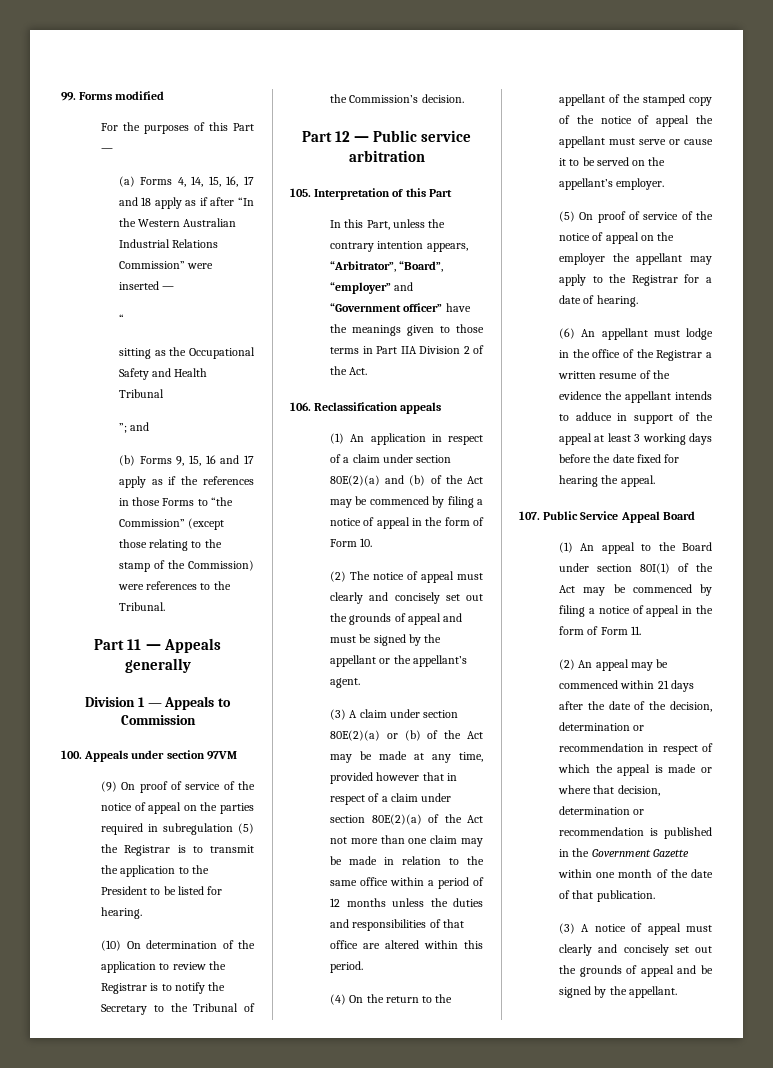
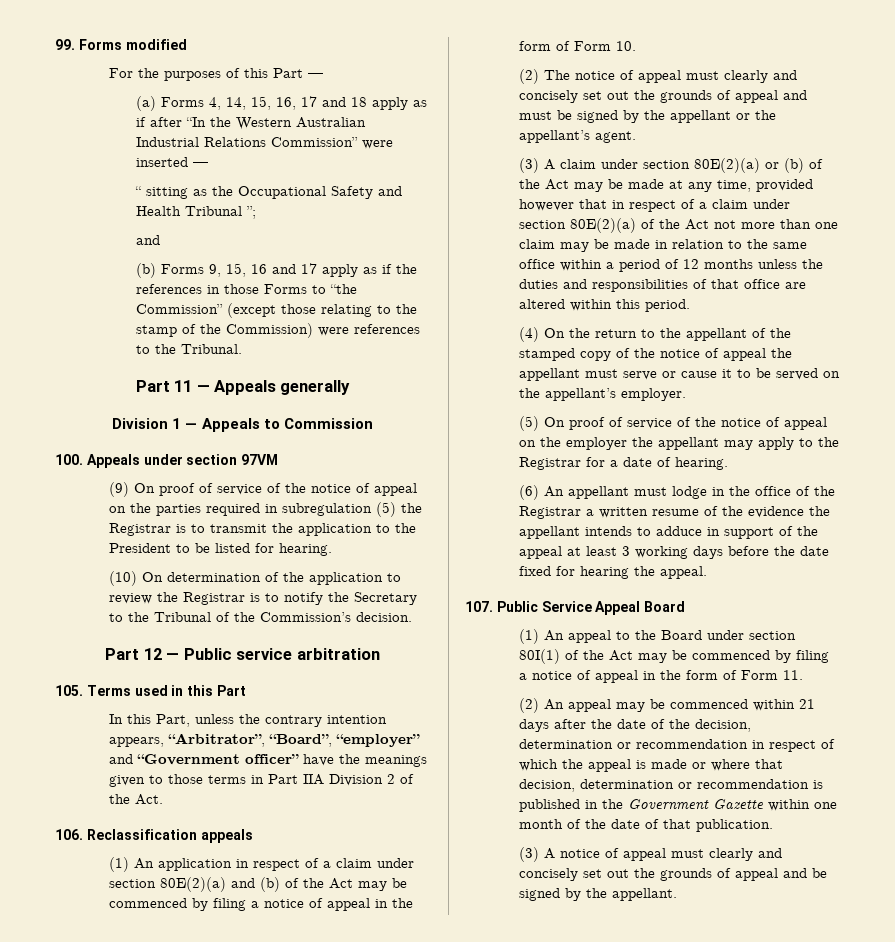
- “
- sitting as the Occupational Safety and Health Tribunal
- ”; and
+ “ sitting as the Occupational Safety and Health Tribunal ”;
+ and
- 105. Interpretation of this Part
+ 105. Terms used in this Part

